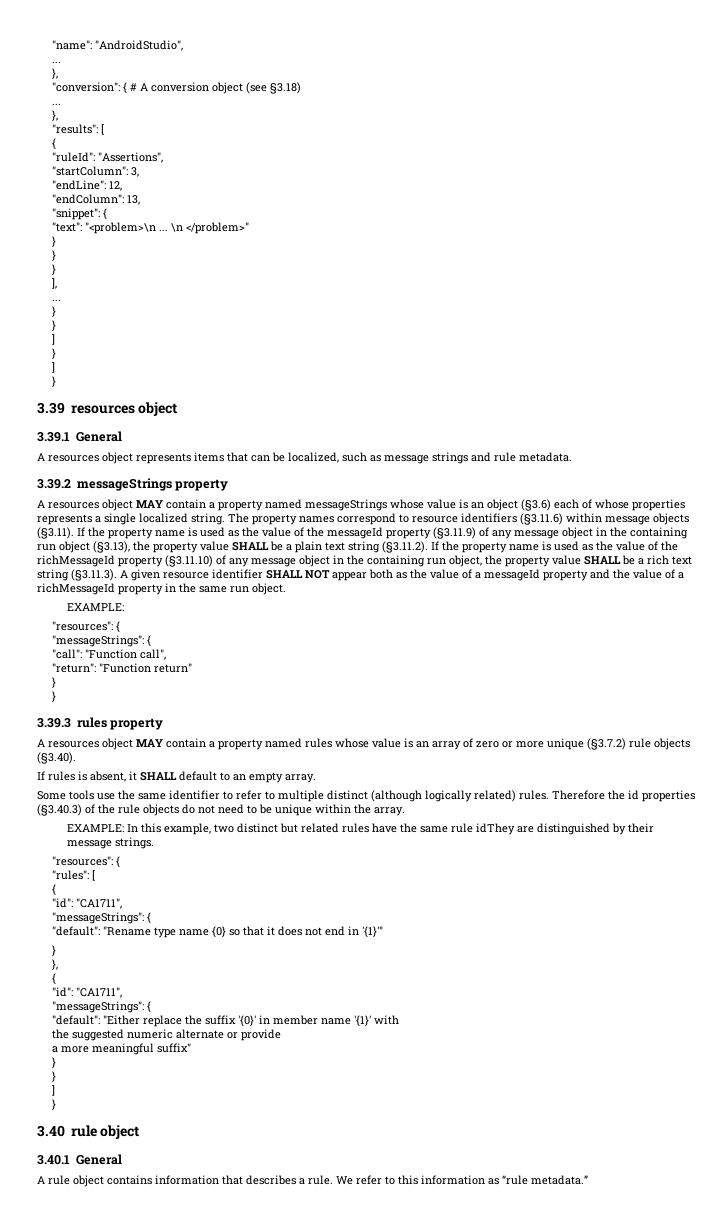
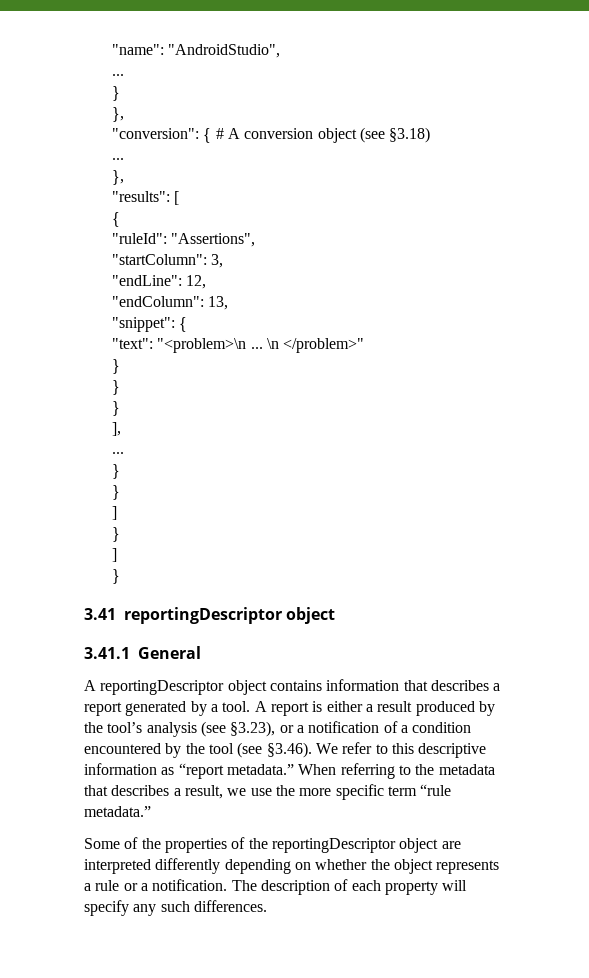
  "name": "AndroidStudio",
  ...
+ }
- 3.39 resources object
- 3.39.1 General
- A resources object represents items that can be localized, such as message strings and rule metadata.
- 3.39.2 messageStrings property
- A resources object MAY contain a property named messageStrings whose value is an object (§3.6) each of whose properties represents a single localized string. The property names correspond to resource identifiers (§3.11.6) within message objects (§3.11). If the property name is used as the value of the messageId property (§3.11.9) of any message object in the containing run object (§3.13), the property value SHALL be a plain text string (§3.11.2). If the property name is used as the value of the richMessageId property (§3.11.10) of any message object in the containing run object, the property value SHALL be a rich text string (§3.11.3). A given resource identifier SHALL NOT appear both as the value of a messageId property and the value of a richMessageId property in the same run object.
- EXAMPLE:
- "resources": {
- "messageStrings": {
- "call": "Function call",
- "return": "Function return"
- }
- }
- 3.39.3 rules property
- A resources object MAY contain a property named rules whose value is an array of zero or more unique (§3.7.2) rule objects (§3.40).
- If rules is absent, it SHALL default to an empty array.
- Some tools use the same identifier to refer to multiple distinct (although logically related) rules. Therefore the id properties (§3.40.3) of the rule objects do not need to be unique within the array.
- EXAMPLE: In this example, two distinct but related rules have the same rule idThey are distinguished by their message strings.
- "resources": {
- "rules": [
- {
- "id": "CA1711",
- "messageStrings": {
- "default": "Rename type name {0} so that it does not end in '{1}'"
- }
- },
- {
- "id": "CA1711",
- "messageStrings": {
- "default": "Either replace the suffix '{0}' in member name '{1}' with
- the suggested numeric alternate or provide
- a more meaningful suffix"
- }
- }
- ]
- }
- 3.40 rule object
- 3.40.1 General
- A rule object contains information that describes a rule. We refer to this information as “rule metadata.”
+ 3.41 reportingDescriptor object
+ 3.41.1 General
+ A reportingDescriptor object contains information that describes a report generated by a tool. A report is either a result produced by the tool’s analysis (see §3.23), or a notification of a condition encountered by the tool (see §3.46). We refer to this descriptive information as “report metadata.” When referring to the metadata that describes a result, we use the more specific term “rule metadata.”
+ Some of the properties of the reportingDescriptor object are interpreted differently depending on whether the object represents a rule or a notification. The description of each property will specify any such differences.

